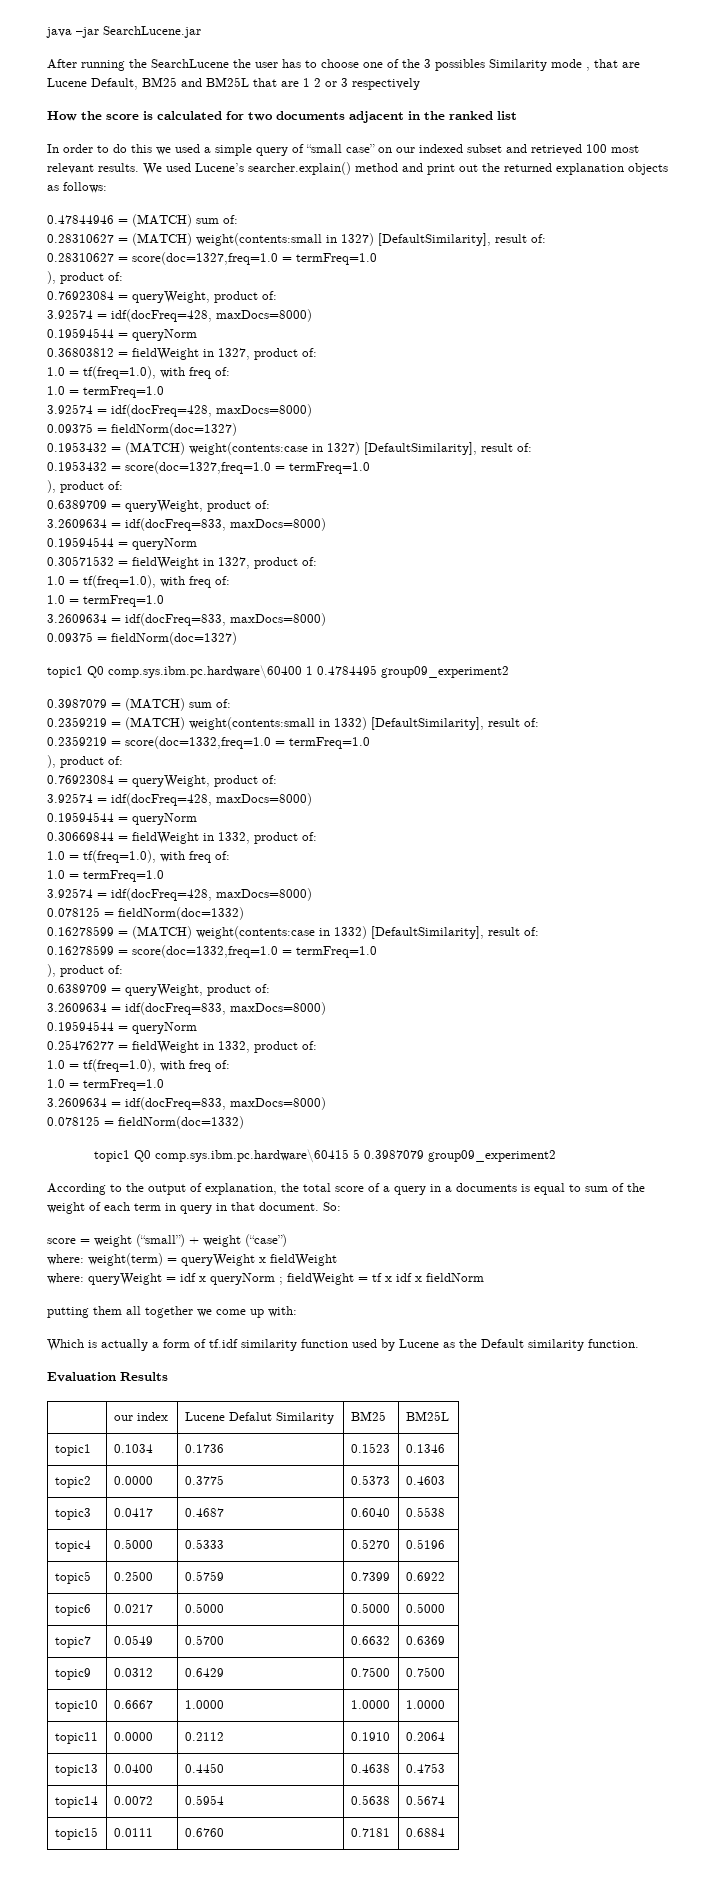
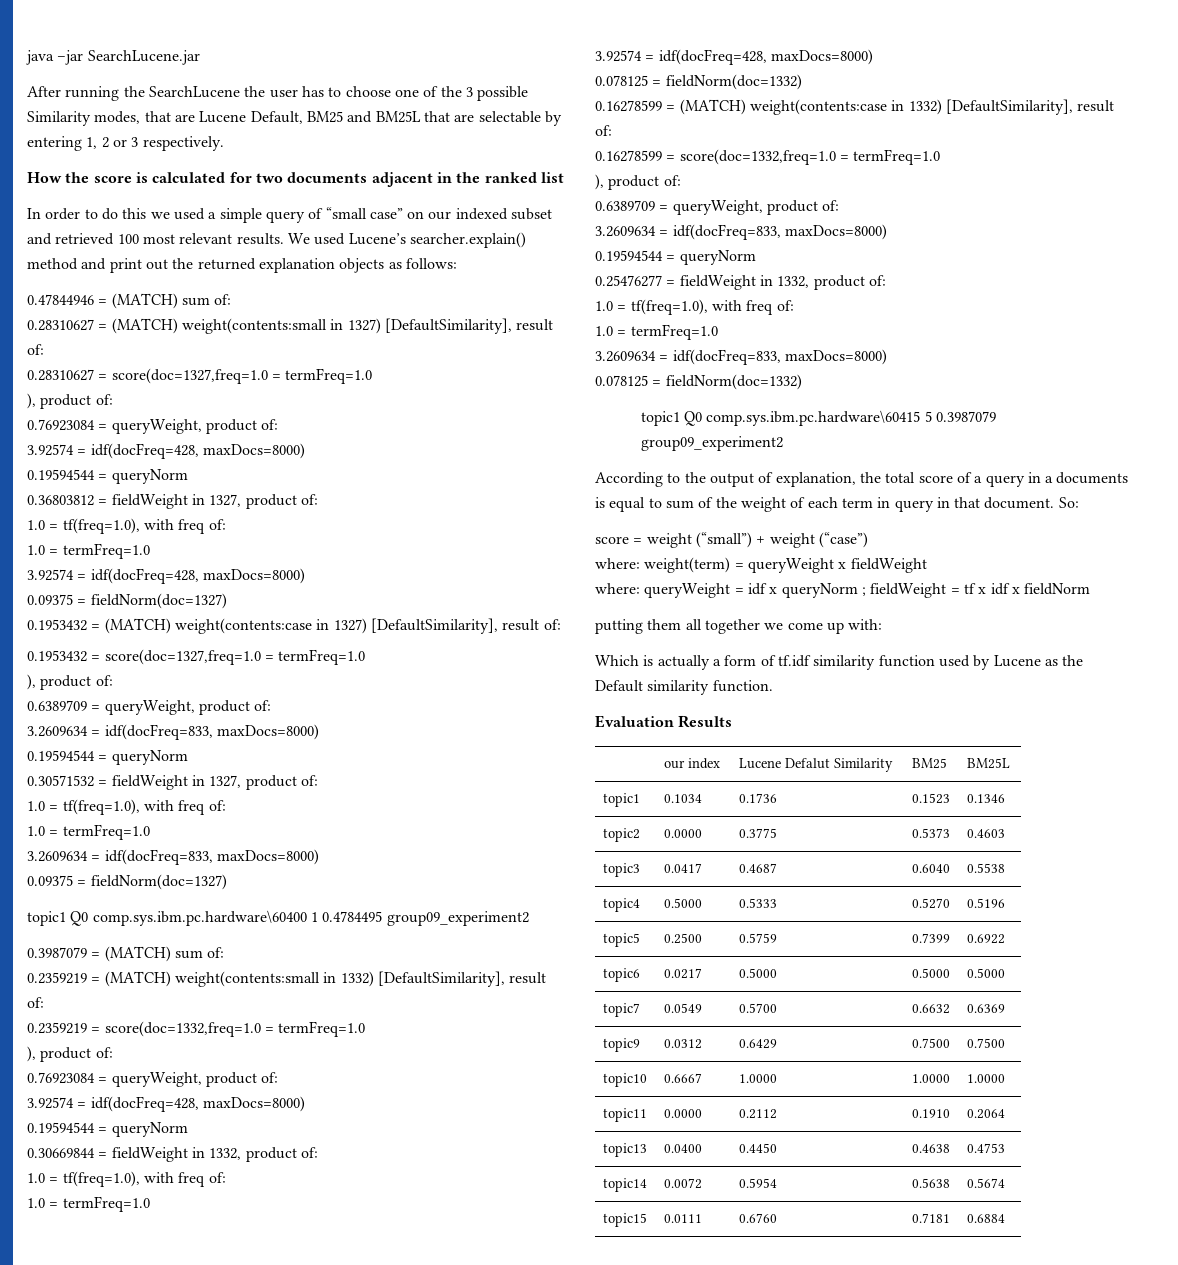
- After running the SearchLucene the user has to choose one of the 3 possibles Similarity mode , that are Lucene Default, BM25 and BM25L that are 1 2 or 3 respectively
+ After running the SearchLucene the user has to choose one of the 3 possible Similarity modes, that are Lucene Default, BM25 and BM25L that are selectable by entering 1, 2 or 3 respectively.

